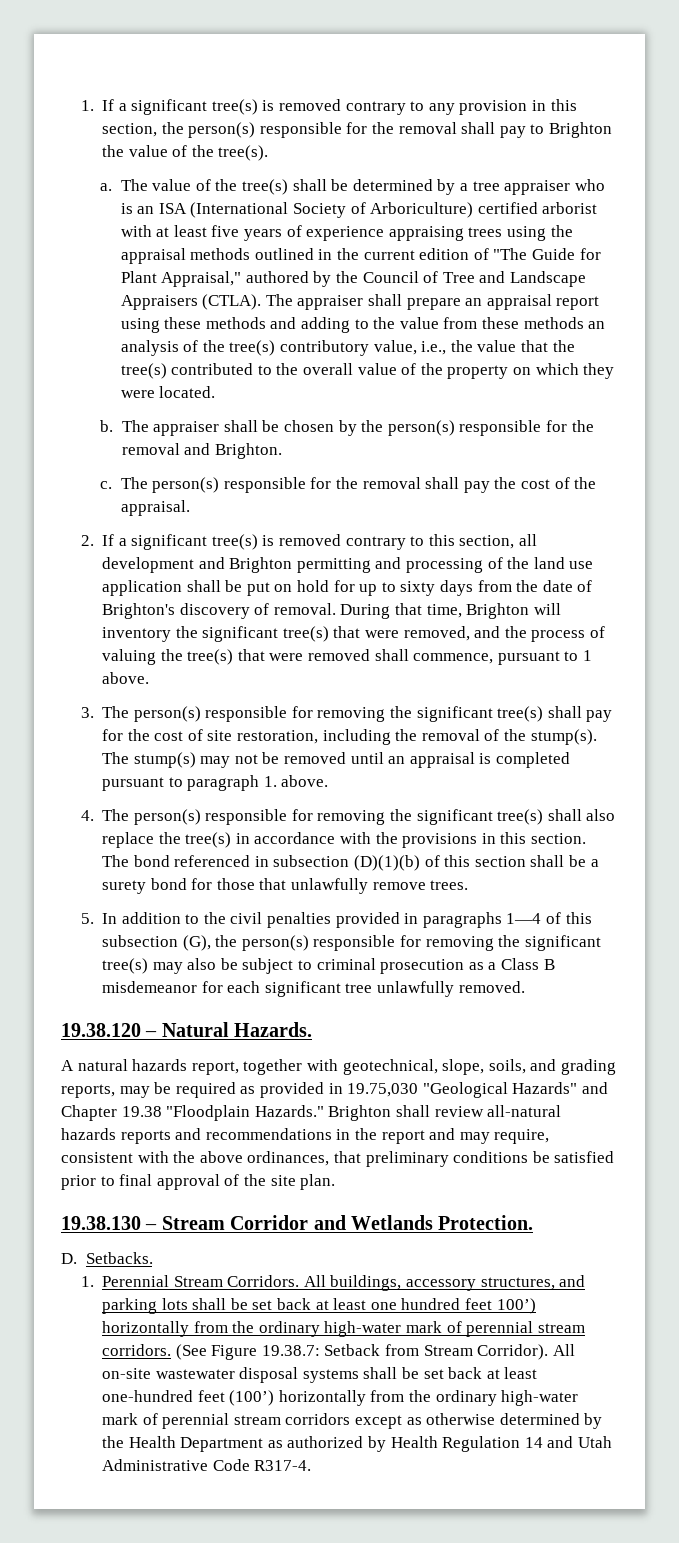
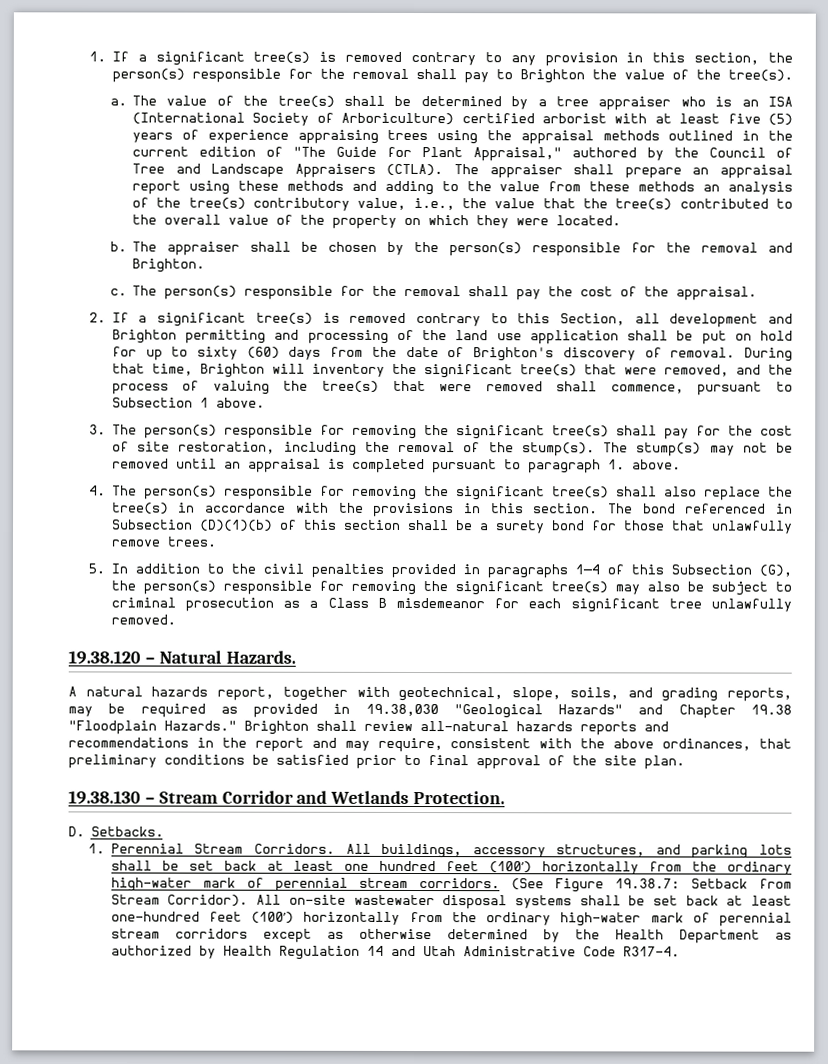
- The value of the tree(s) shall be determined by a tree appraiser who is an ISA (International Society of Arboriculture) certified arborist with at least five years of experience appraising trees using the appraisal methods outlined in the current edition of "The Guide for Plant Appraisal," authored by the Council of Tree and Landscape Appraisers (CTLA).
+ The value of the tree(s) shall be determined by a tree appraiser who is an ISA (International Society of Arboriculture) certified arborist with at least five (5) years of experience appraising trees using the appraisal methods outlined in the current edition of "The Guide for Plant Appraisal," authored by the Council of Tree and Landscape Appraisers (CTLA).
- 2. If a significant tree(s) is removed contrary to this section, all development and Brighton permitting and processing of the land use application shall be put on hold for up to sixty days from the date of Brighton's discovery of removal.
+ 2. If a significant tree(s) is removed contrary to this Section, all development and Brighton permitting and processing of the land use application shall be put on hold for up to sixty (60) days from the date of Brighton's discovery of removal.
- During that time, Brighton will inventory the significant tree(s) that were removed, and the process of valuing the tree(s) that were removed shall commence, pursuant to 1 above.
+ During that time, Brighton will inventory the significant tree(s) that were removed, and the process of valuing the tree(s) that were removed shall commence, pursuant to Subsection 1 above.
- The bond referenced in subsection (D)(1)(b) of this section shall be a surety bond for those that unlawfully remove trees.
+ The bond referenced in Subsection (D)(1)(b) of this section shall be a surety bond for those that unlawfully remove trees.
- 5. In addition to the civil penalties provided in paragraphs 1—4 of this subsection (G), the person(s) responsible for removing the significant tree(s) may also be subject to criminal prosecution as a Class B misdemeanor for each significant tree unlawfully removed.
+ 5. In addition to the civil penalties provided in paragraphs 1—4 of this Subsection (G), the person(s) responsible for removing the significant tree(s) may also be subject to criminal prosecution as a Class B misdemeanor for each significant tree unlawfully removed.
- A natural hazards report, together with geotechnical, slope, soils, and grading reports, may be required as provided in 19.75,030 "Geological Hazards" and Chapter 19.38 "Floodplain Hazards."
+ A natural hazards report, together with geotechnical, slope, soils, and grading reports, may be required as provided in 19.38,030 "Geological Hazards" and Chapter 19.38 "Floodplain Hazards."
- All buildings, accessory structures, and parking lots shall be set back at least one hundred feet 100’) horizontally from the ordinary high-water mark of perennial stream corridors.
+ All buildings, accessory structures, and parking lots shall be set back at least one hundred feet (100’) horizontally from the ordinary high-water mark of perennial stream corridors.

